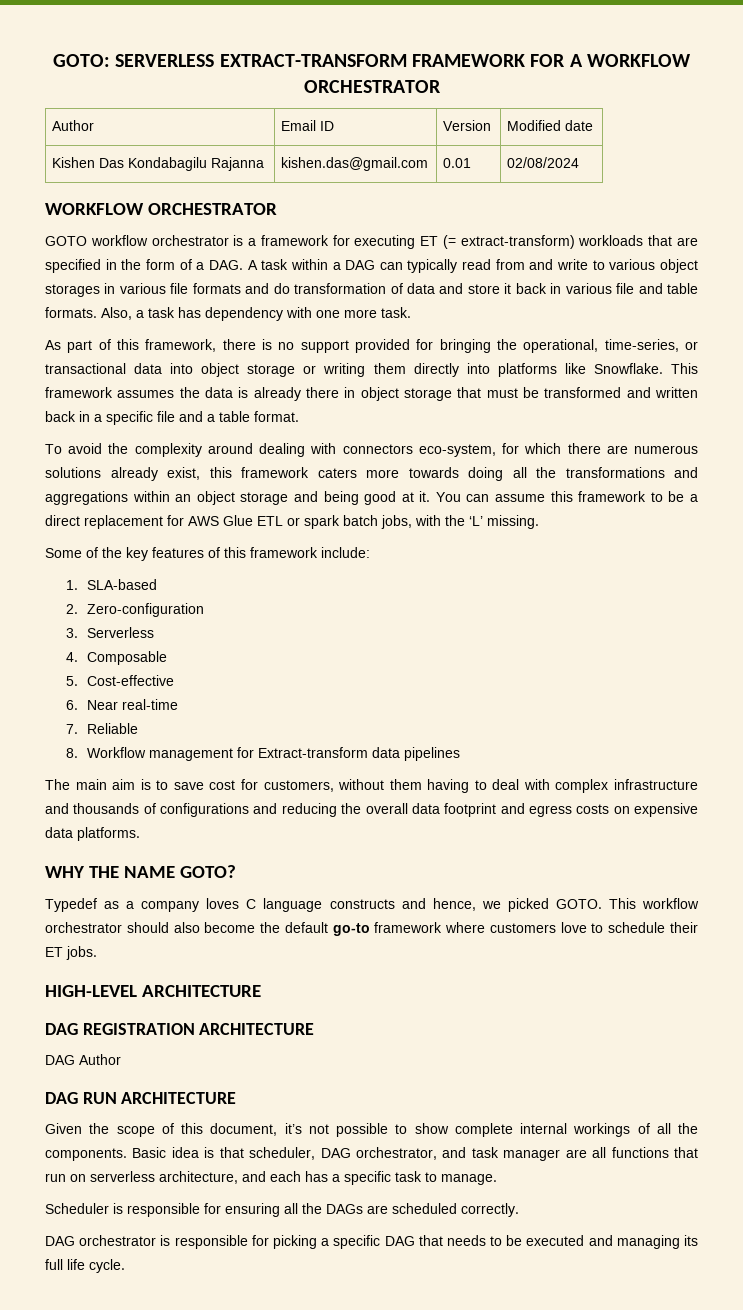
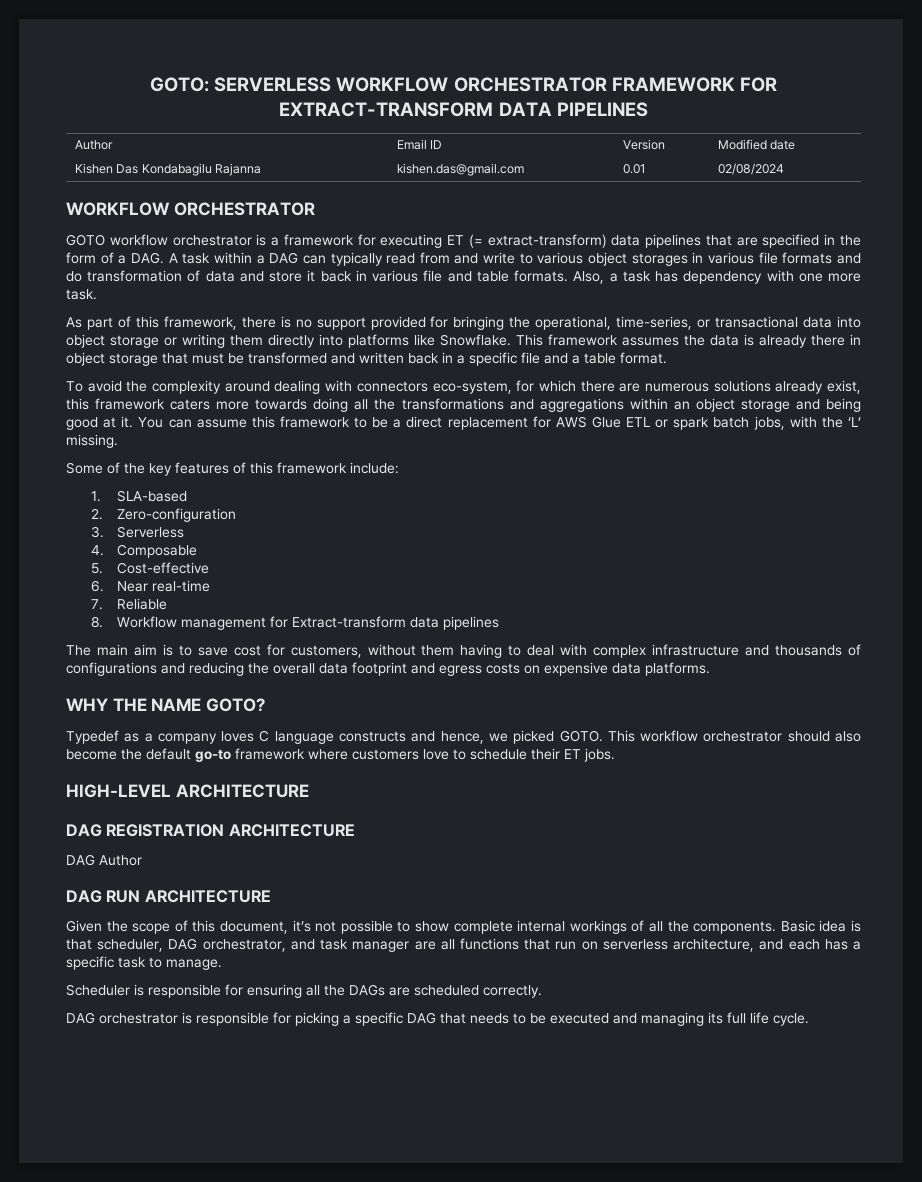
- GOTO: SERVERLESS EXTRACT-TRANSFORM FRAMEWORK FOR A WORKFLOW ORCHESTRATOR
+ GOTO: SERVERLESS WORKFLOW ORCHESTRATOR FRAMEWORK FOR EXTRACT-TRANSFORM DATA PIPELINES
- GOTO workflow orchestrator is a framework for executing ET (= extract-transform) workloads that are specified in the form of a DAG. A task within a DAG can typically read from and write to various object storages in various file formats and do transformation of data and store it back in various file and table formats.
+ GOTO workflow orchestrator is a framework for executing ET (= extract-transform) data pipelines that are specified in the form of a DAG. A task within a DAG can typically read from and write to various object storages in various file formats and do transformation of data and store it back in various file and table formats.

